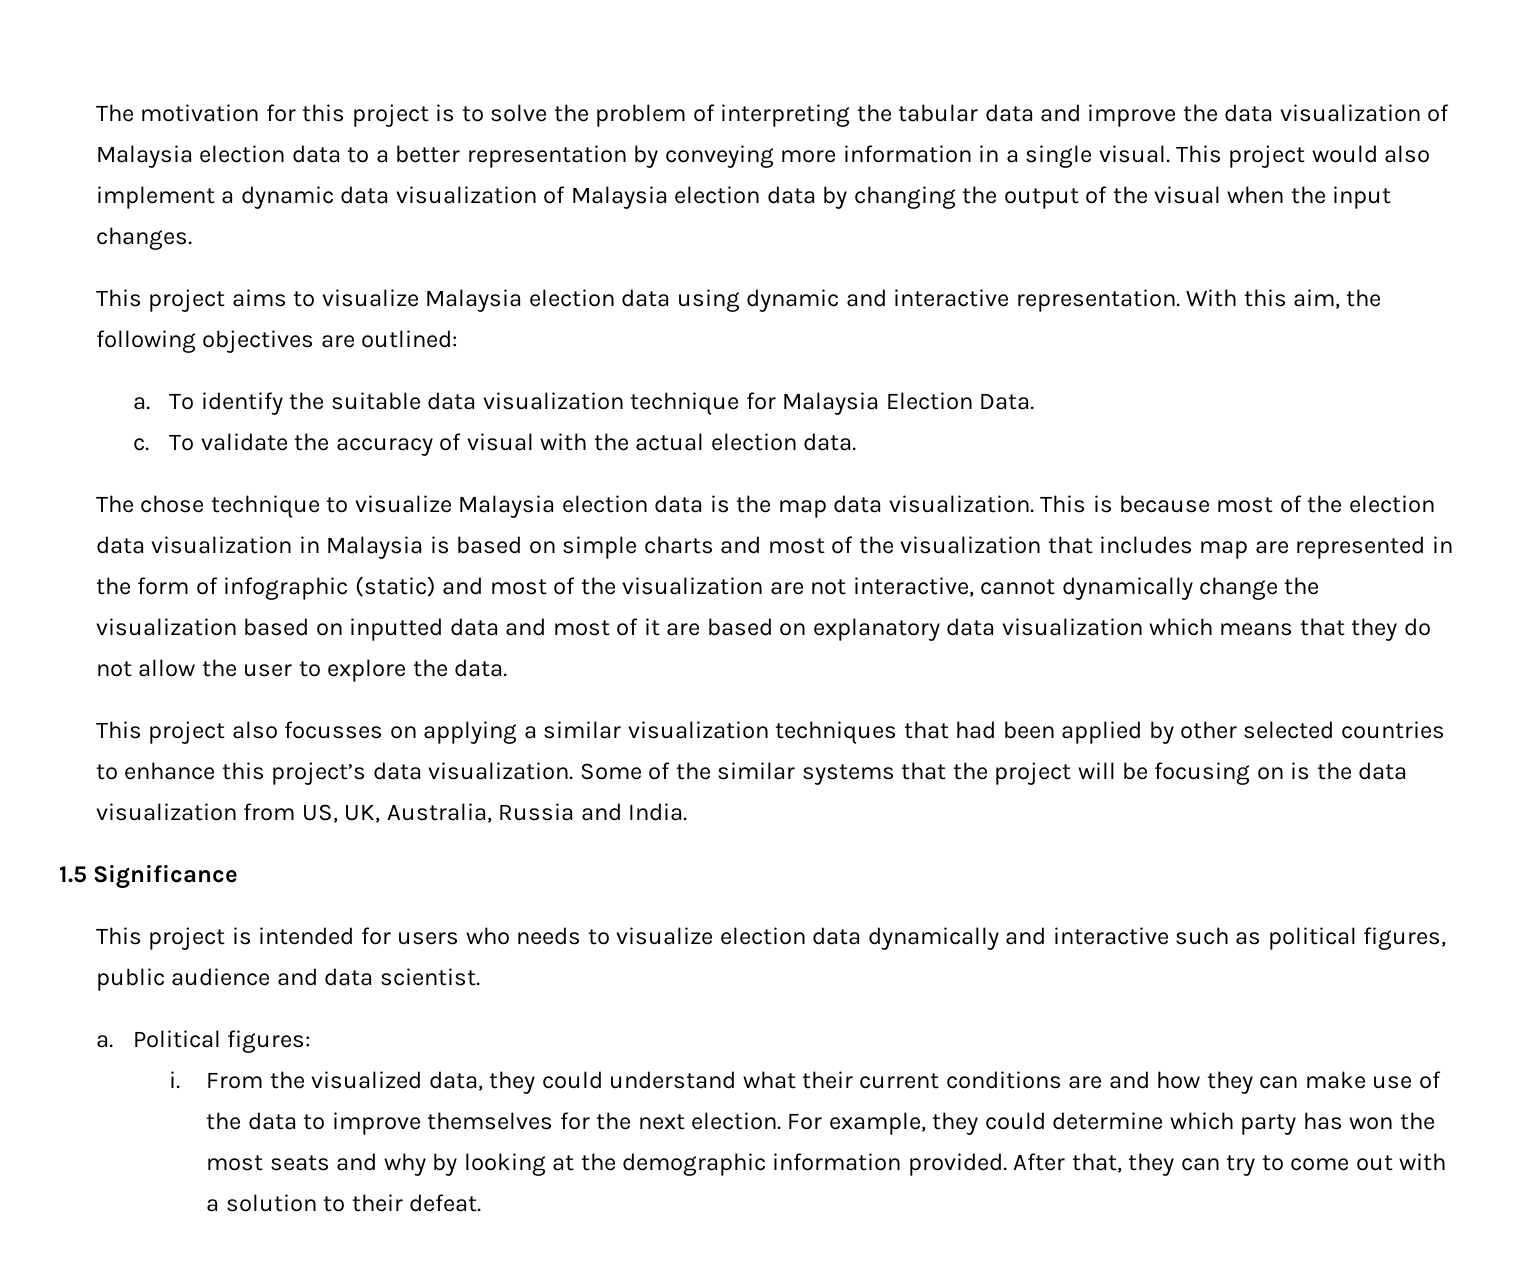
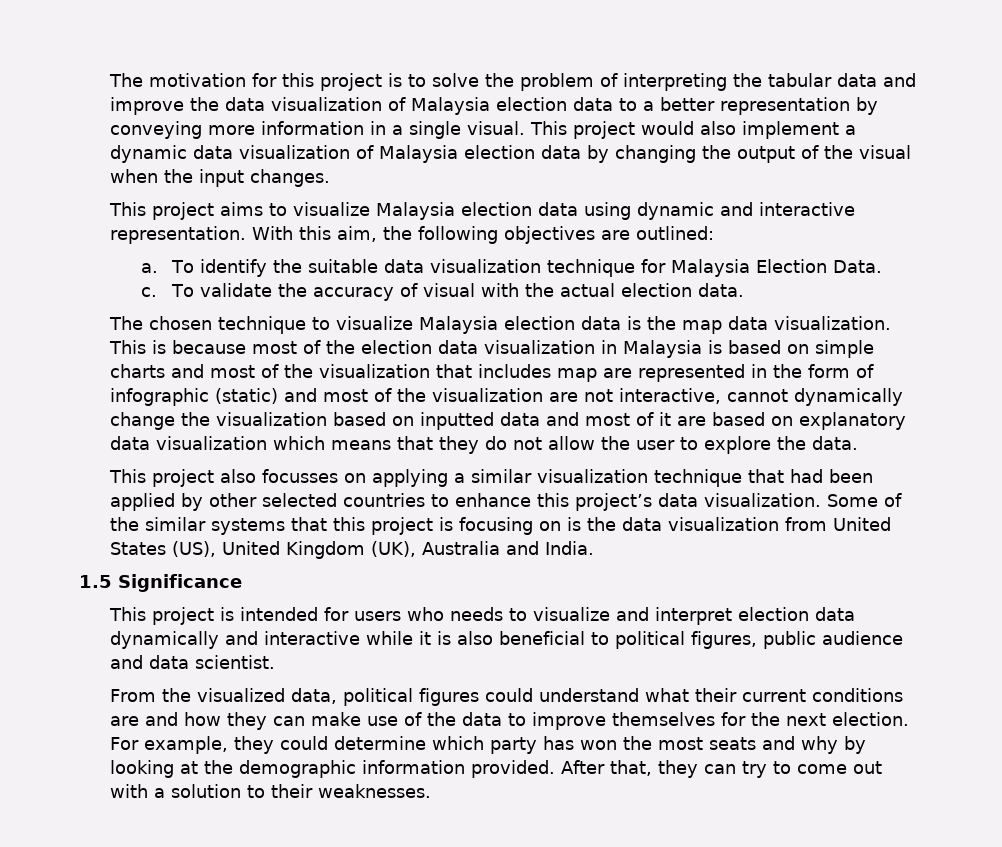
- The chose technique to visualize Malaysia election data is the map data visualization.
+ The chosen technique to visualize Malaysia election data is the map data visualization.
- This project also focusses on applying a similar visualization techniques that had been applied by other selected countries to enhance this project’s data visualization.
+ This project also focusses on applying a similar visualization technique that had been applied by other selected countries to enhance this project’s data visualization.
- Some of the similar systems that the project will be focusing on is the data visualization from US, UK, Australia, Russia and India.
+ Some of the similar systems that this project is focusing on is the data visualization from United States (US), United Kingdom (UK), Australia and India.
- This project is intended for users who needs to visualize election data dynamically and interactive such as political figures, public audience and data scientist.
+ This project is intended for users who needs to visualize and interpret election data dynamically and interactive while it is also beneficial to political figures, public audience and data scientist.
- a. Political figures:
- i. From the visualized data, they could understand what their current conditions are and how they can make use of the data to improve themselves for the next election.
+ From the visualized data, political figures could understand what their current conditions are and how they can make use of the data to improve themselves for the next election.
- After that, they can try to come out with a solution to their defeat.
+ After that, they can try to come out with a solution to their weaknesses.

